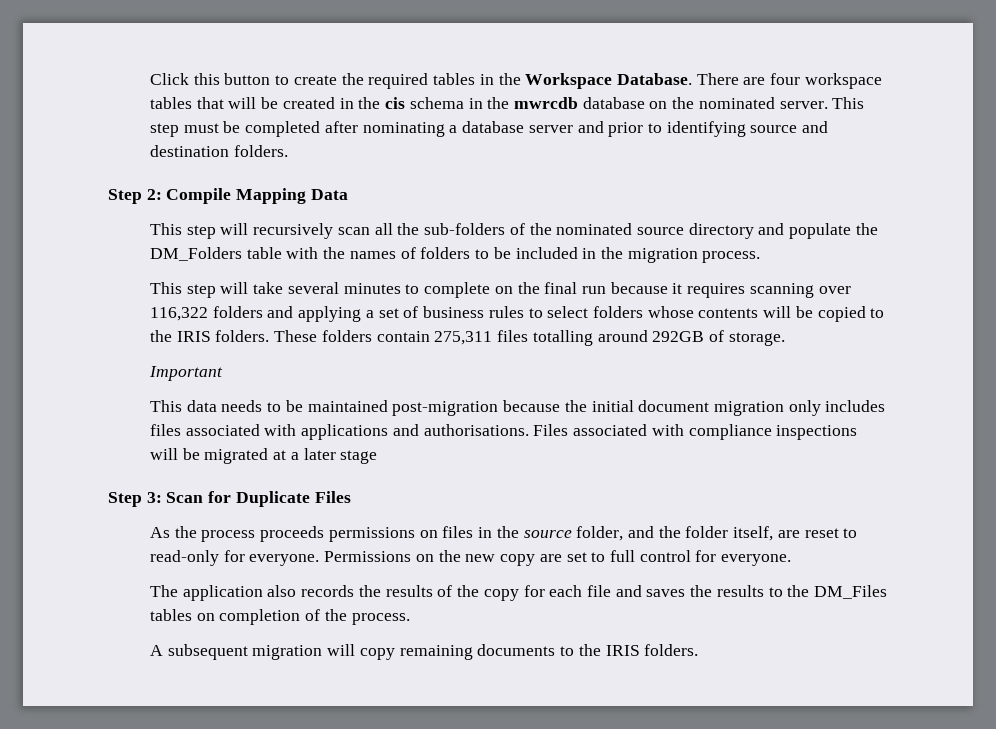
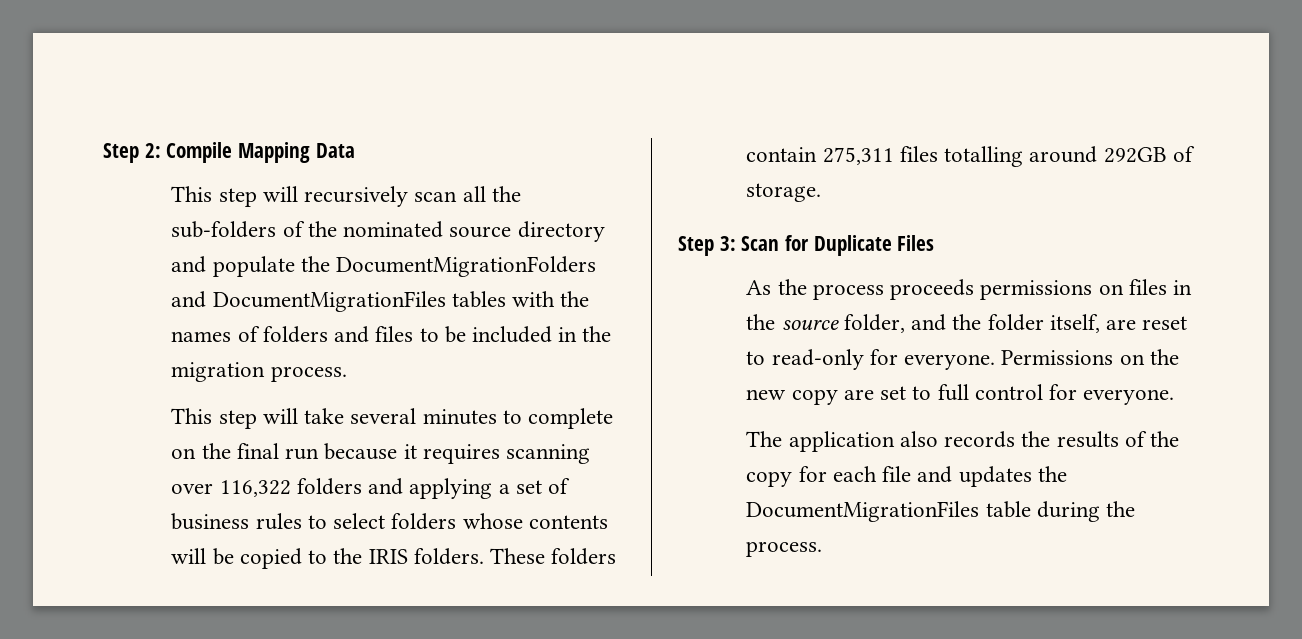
- Click this button to create the required tables in the Workspace Database. There are four workspace tables that will be created in the cis schema in the mwrcdb database on the nominated server. This step must be completed after nominating a database server and prior to identifying source and destination folders.
- This step will recursively scan all the sub-folders of the nominated source directory and populate the DM_Folders table with the names of folders to be included in the migration process.
+ This step will recursively scan all the sub-folders of the nominated source directory and populate the DocumentMigrationFolders and DocumentMigrationFiles tables with the names of folders and files to be included in the migration process.
- Important
- This data needs to be maintained post-migration because the initial document migration only includes files associated with applications and authorisations. Files associated with compliance inspections will be migrated at a later stage
- The application also records the results of the copy for each file and saves the results to the DM_Files tables on completion of the process.
- A subsequent migration will copy remaining documents to the IRIS folders.
+ The application also records the results of the copy for each file and updates the DocumentMigrationFiles table during the process.

